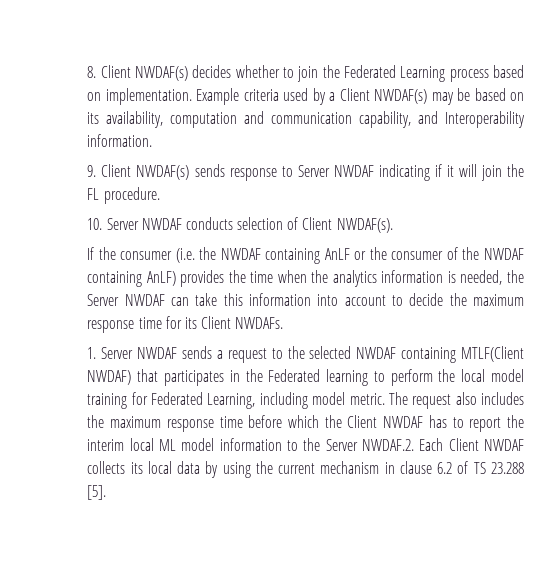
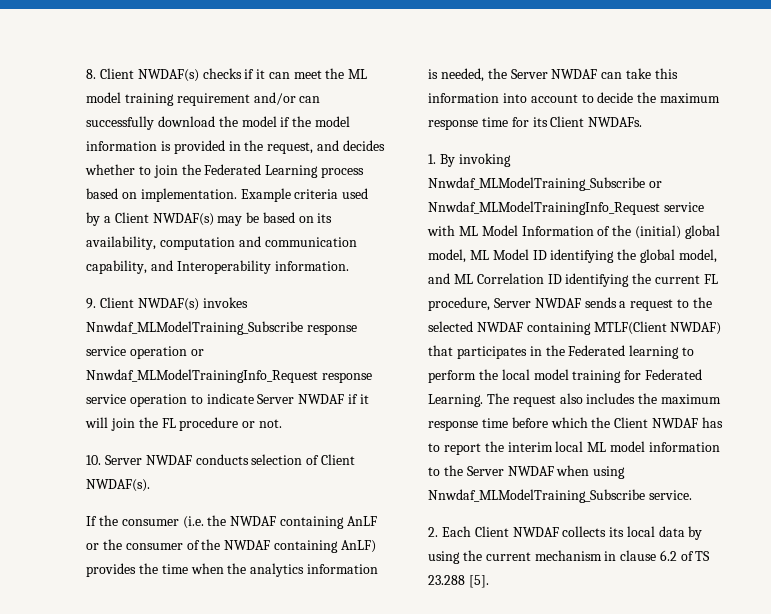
- 8. Client NWDAF(s) decides whether to join the Federated Learning process based on implementation.
+ 8. Client NWDAF(s) checks if it can meet the ML model training requirement and/or can successfully download the model if the model information is provided in the request, and decides whether to join the Federated Learning process based on implementation.
- 9. Client NWDAF(s) sends response to Server NWDAF indicating if it will join the FL procedure.
+ 9. Client NWDAF(s) invokes Nnwdaf_MLModelTraining_Subscribe response service operation or Nnwdaf_MLModelTrainingInfo_Request response service operation to indicate Server NWDAF if it will join the FL procedure or not.
- 1. Server NWDAF sends a request to the selected NWDAF containing MTLF(Client NWDAF) that participates in the Federated learning to perform the local model training for Federated Learning, including model metric.
+ 1. By invoking Nnwdaf_MLModelTraining_Subscribe or Nnwdaf_MLModelTrainingInfo_Request service with ML Model Information of the (initial) global model, ML Model ID identifying the global model, and ML Correlation ID identifying the current FL procedure, Server NWDAF sends a request to the selected NWDAF containing MTLF(Client NWDAF) that participates in the Federated learning to perform the local model training for Federated Learning.
- The request also includes the maximum response time before which the Client NWDAF has to report the interim local ML model information to the Server NWDAF.2. Each Client NWDAF collects its local data by using the current mechanism in clause 6.2 of TS 23.288 [5].
+ The request also includes the maximum response time before which the Client NWDAF has to report the interim local ML model information to the Server NWDAF when using Nnwdaf_MLModelTraining_Subscribe service.
+ 2. Each Client NWDAF collects its local data by using the current mechanism in clause 6.2 of TS 23.288 [5].

